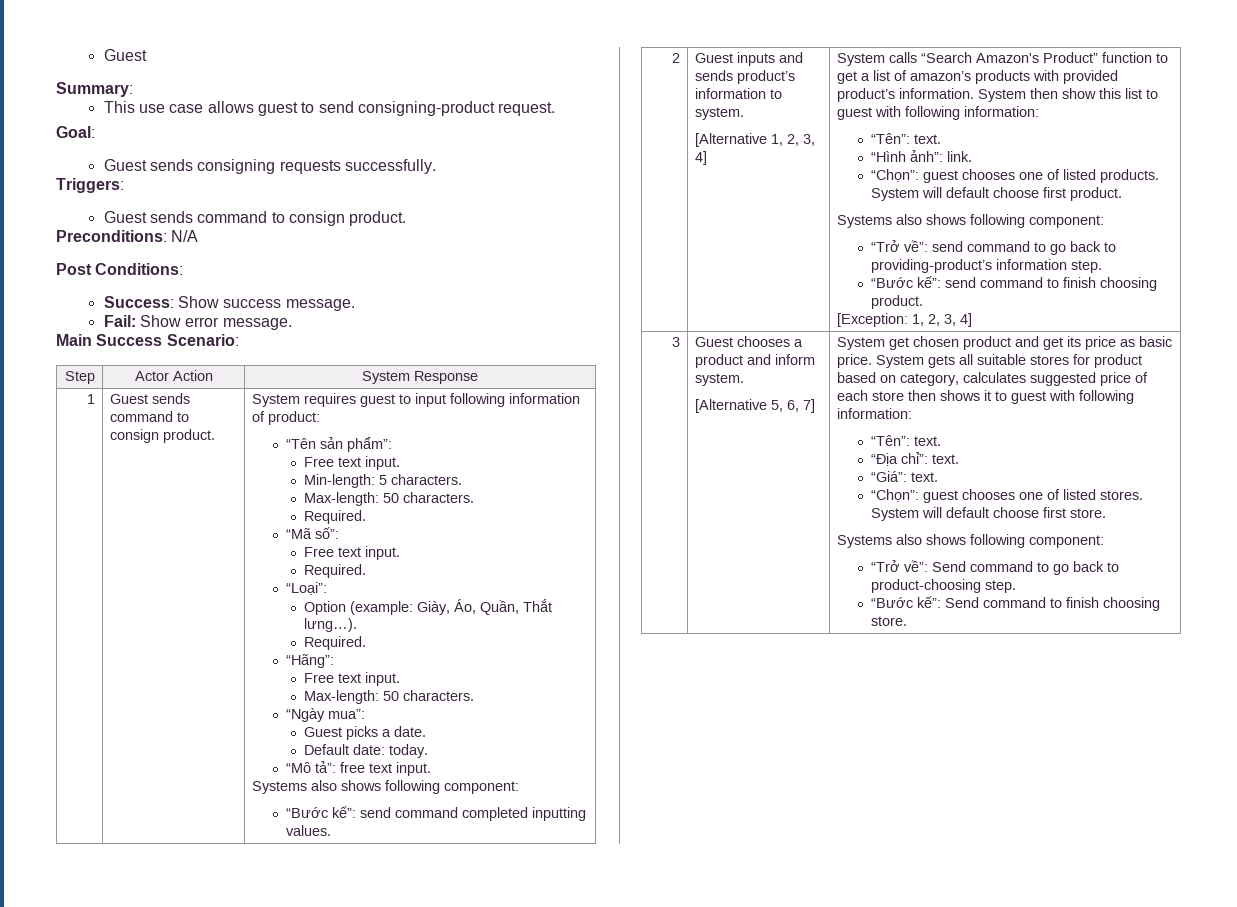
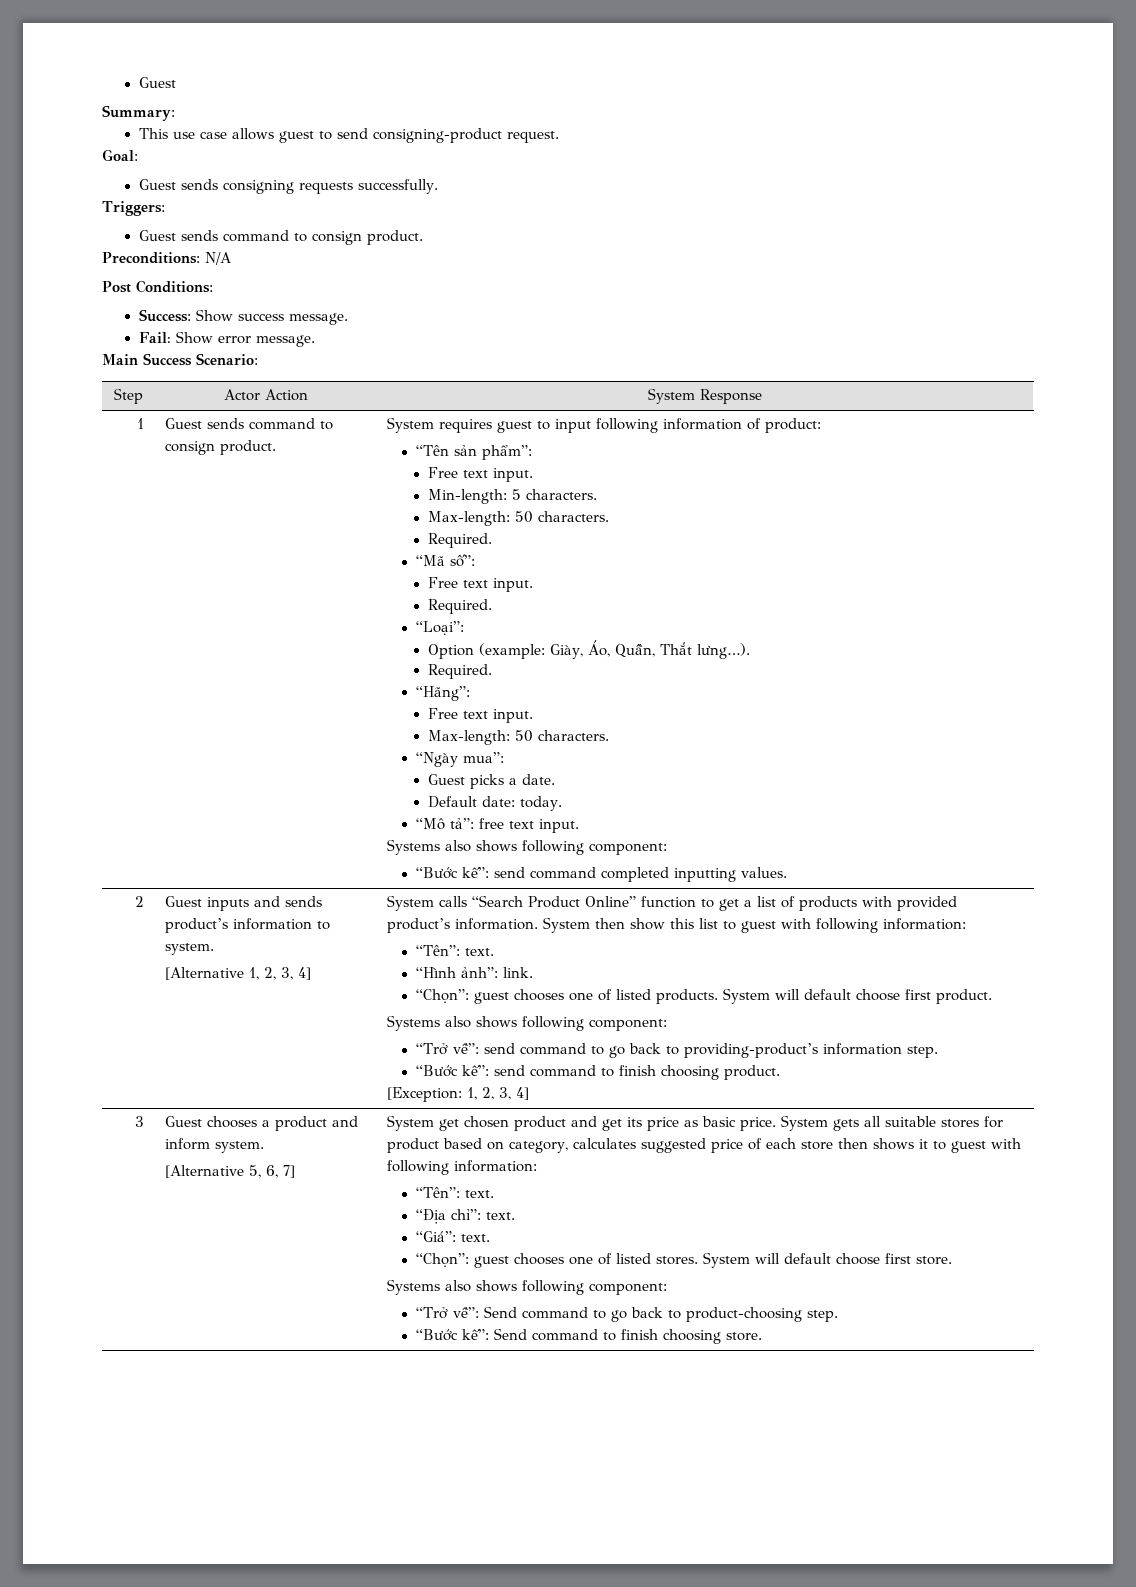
- System calls “Search Amazon's Product” function to get a list of amazon’s products with provided product’s information.
+ System calls “Search Product Online” function to get a list of products with provided product’s information.

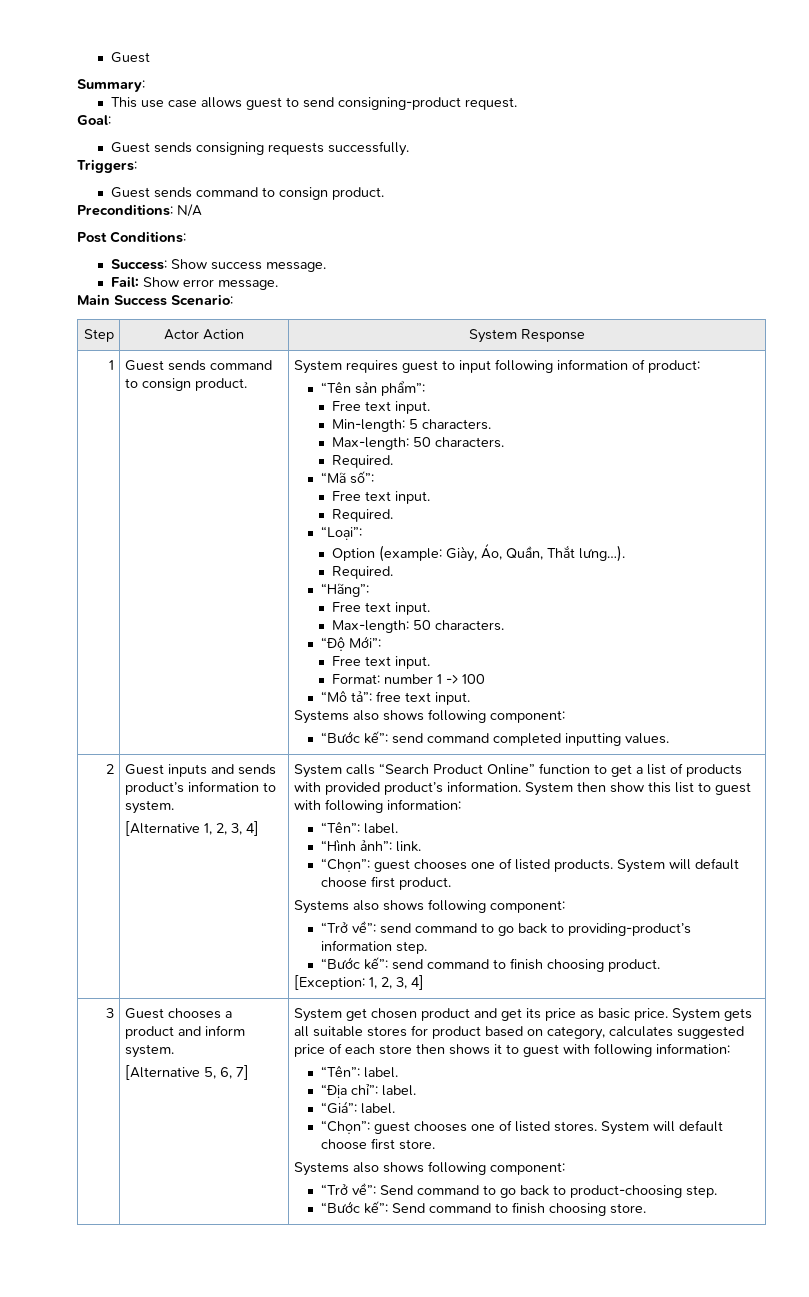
- “Ngày mua”:
- Guest picks a date.
- Default date: today.
+ “Độ Mới”:
+ Free text input.
+ Format: number 1 -> 100
  System then show this list to guest with following information:
- “Tên”: text.
+ “Tên”: label.
  System gets all suitable stores for product based on category, calculates suggested price of each store then shows it to guest with following information:
- “Tên”: text.
+ “Tên”: label.
- “Địa chỉ”: text.
+ “Địa chỉ”: label.
- “Giá”: text.
+ “Giá”: label.

